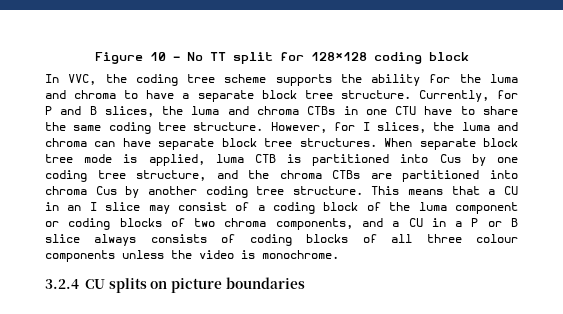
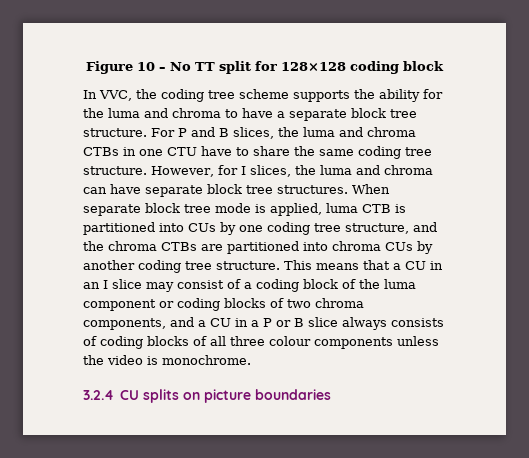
- Currently, for P and B slices, the luma and chroma CTBs in one CTU have to share the same coding tree structure.
+ For P and B slices, the luma and chroma CTBs in one CTU have to share the same coding tree structure.
- When separate block tree mode is applied, luma CTB is partitioned into Cus by one coding tree structure, and the chroma CTBs are partitioned into chroma Cus by another coding tree structure.
+ When separate block tree mode is applied, luma CTB is partitioned into CUs by one coding tree structure, and the chroma CTBs are partitioned into chroma CUs by another coding tree structure.

